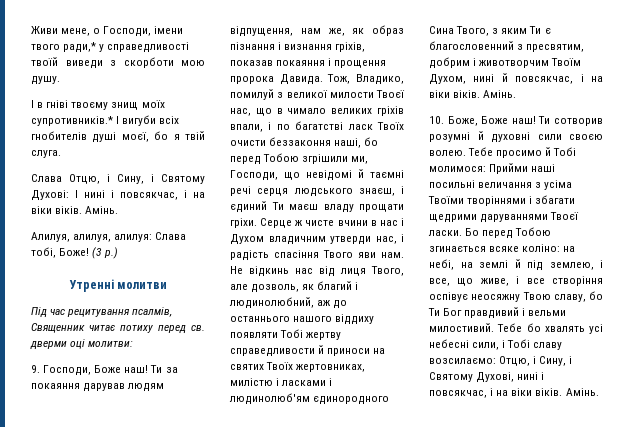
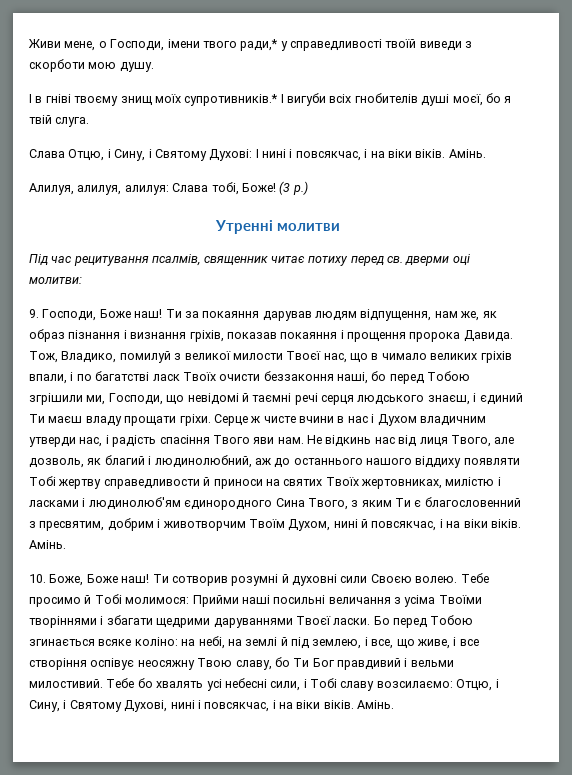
- Під час рецитування псалмів, Священник читає потиху перед св. дверми оці молитви:
+ Під час рецитування псалмів, священник читає потиху перед св. дверми оці молитви:
- Ти сотворив розумні й духовні сили своєю волею.
+ Ти сотворив розумні й духовні сили Своєю волею.

